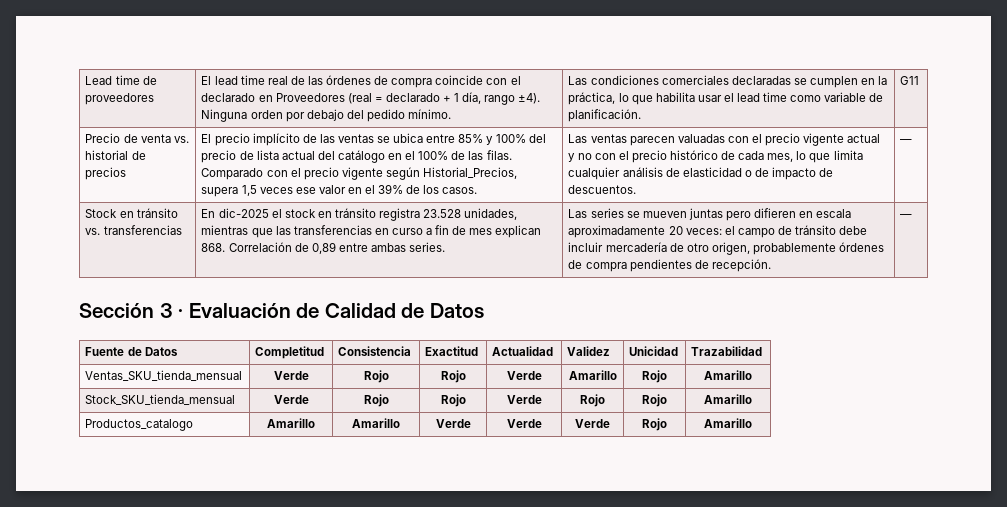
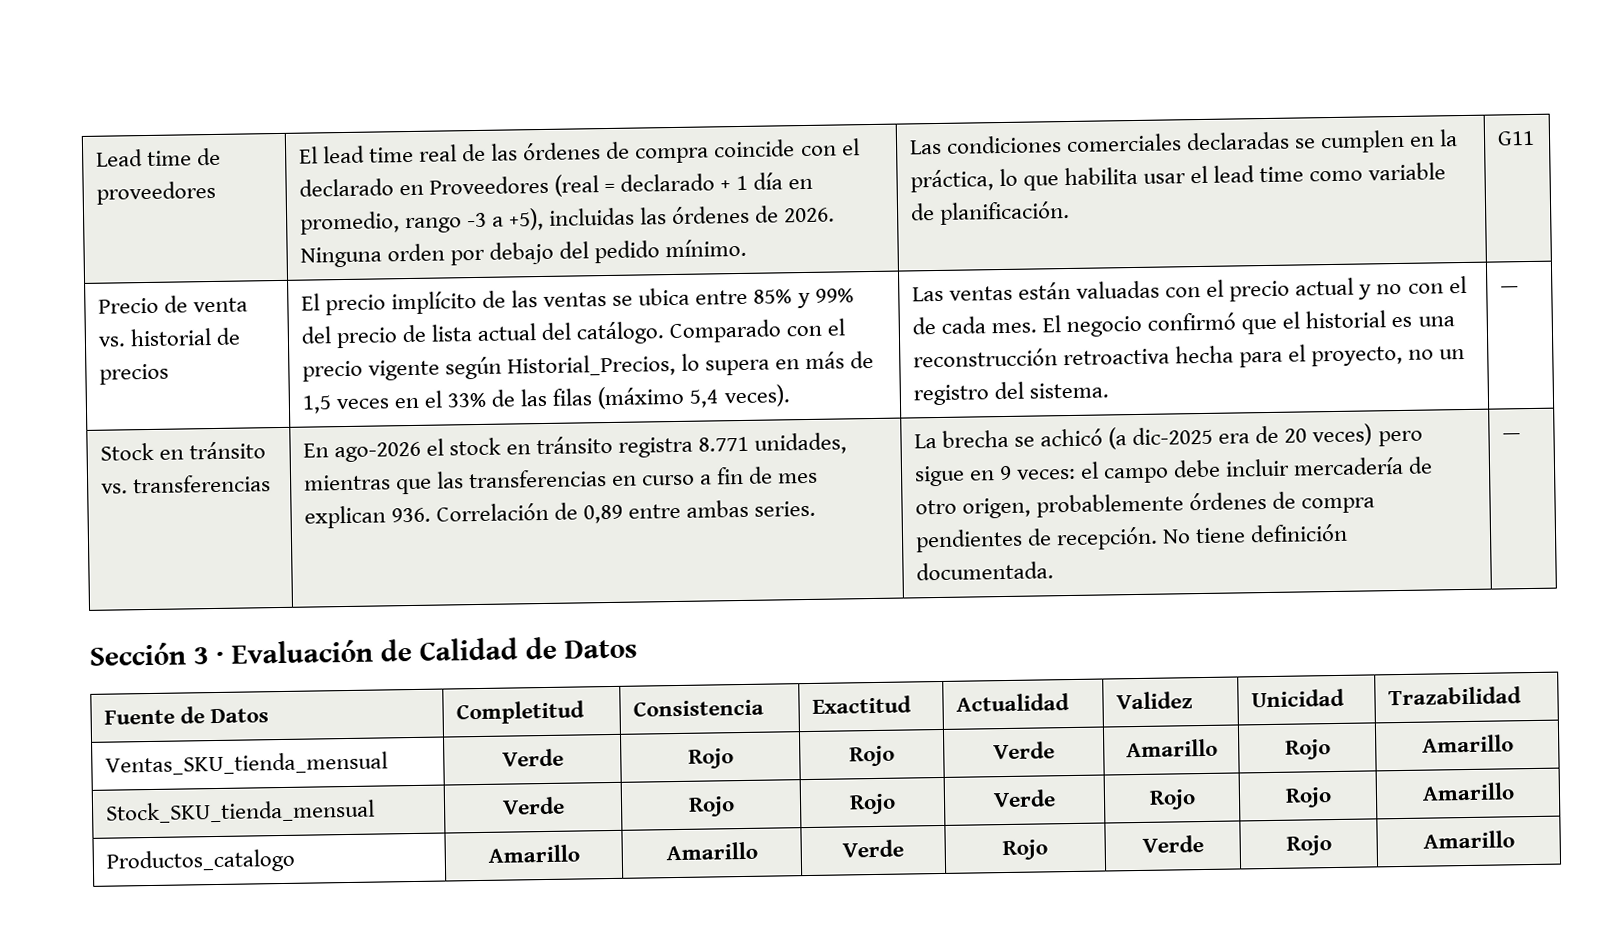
- El lead time real de las órdenes de compra coincide con el declarado en Proveedores (real = declarado + 1 día, rango ±4).
+ El lead time real de las órdenes de compra coincide con el declarado en Proveedores (real = declarado + 1 día en promedio, rango -3 a +5), incluidas las órdenes de 2026.
- El precio implícito de las ventas se ubica entre 85% y 100% del precio de lista actual del catálogo en el 100% de las filas.
+ El precio implícito de las ventas se ubica entre 85% y 99% del precio de lista actual del catálogo.
- Comparado con el precio vigente según Historial_Precios, supera 1,5 veces ese valor en el 39% de los casos.
+ Comparado con el precio vigente según Historial_Precios, lo supera en más de 1,5 veces en el 33% de las filas (máximo 5,4 veces).
- Las ventas parecen valuadas con el precio vigente actual y no con el precio histórico de cada mes, lo que limita cualquier análisis de elasticidad o de impacto de descuentos.
+ Las ventas están valuadas con el precio actual y no con el de cada mes. El negocio confirmó que el historial es una reconstrucción retroactiva hecha para el proyecto, no un registro del sistema.
- En dic-2025 el stock en tránsito registra 23.528 unidades, mientras que las transferencias en curso a fin de mes explican 868. Correlación de 0,89 entre ambas series.
+ En ago-2026 el stock en tránsito registra 8.771 unidades, mientras que las transferencias en curso a fin de mes explican 936. Correlación de 0,89 entre ambas series.
- Las series se mueven juntas pero difieren en escala aproximadamente 20 veces: el campo de tránsito debe incluir mercadería de otro origen, probablemente órdenes de compra pendientes de recepción.
+ La brecha se achicó (a dic-2025 era de 20 veces) pero sigue en 9 veces: el campo debe incluir mercadería de otro origen, probablemente órdenes de compra pendientes de recepción. No tiene definición documentada.
- Productos_catalogo | Amarillo | Amarillo | Verde | Verde | Verde | Rojo | Amarillo
+ Productos_catalogo | Amarillo | Amarillo | Verde | Rojo | Verde | Rojo | Amarillo

